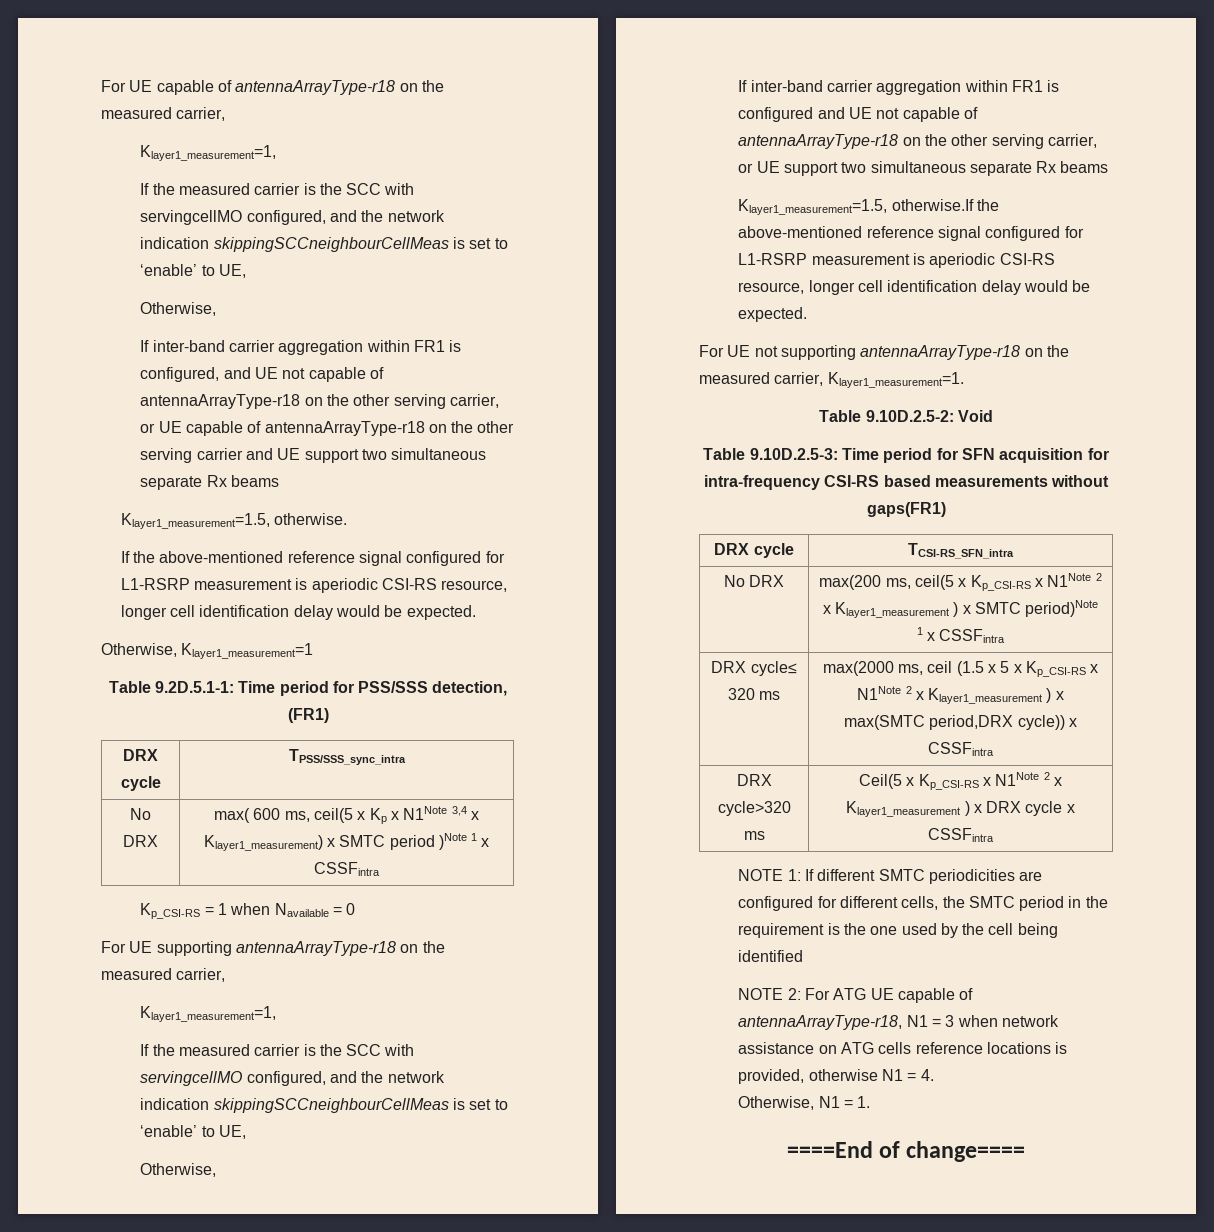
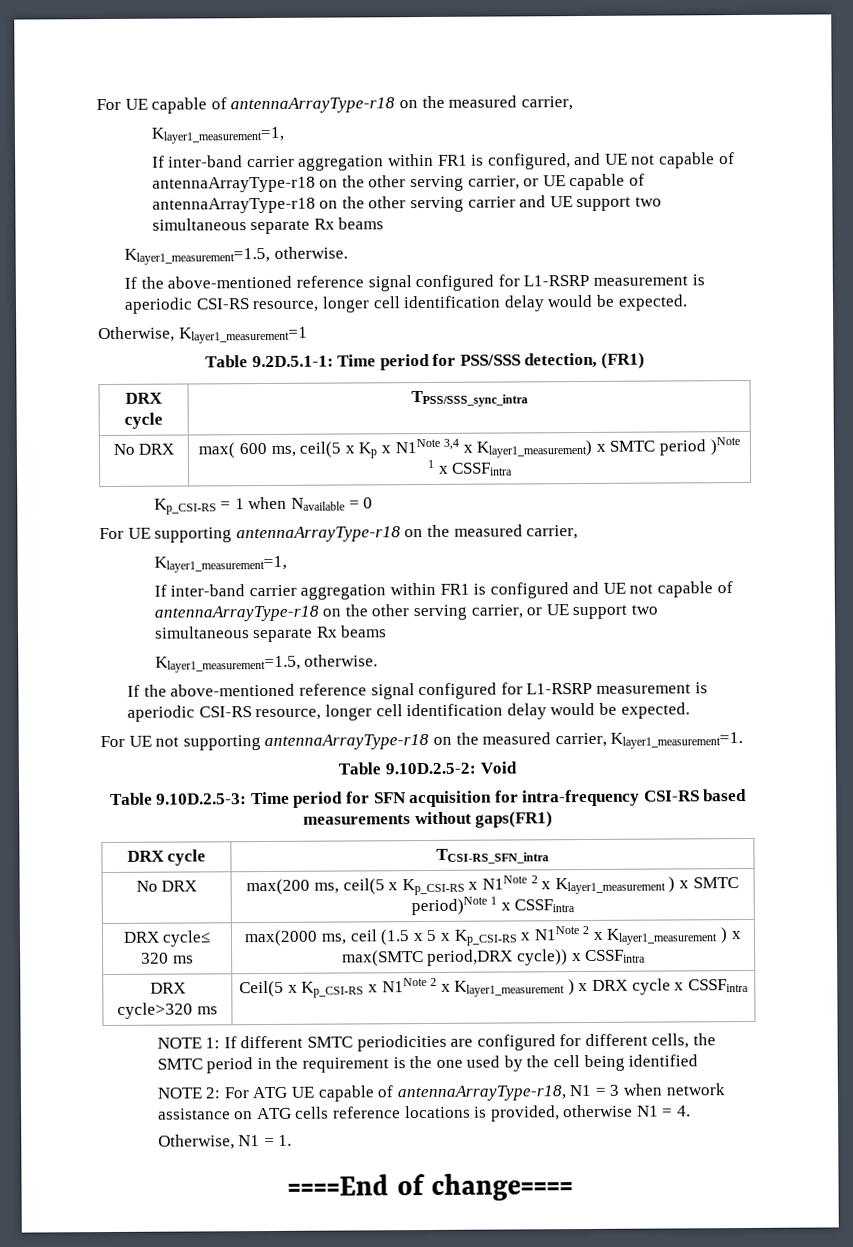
  For UE capable of antennaArrayType-r18 on the measured carrier,
  Klayer1_measurement=1,
- If the measured carrier is the SCC with servingcellMO configured, and the network indication skippingSCCneighbourCellMeas is set to ‘enable’ to UE,
- Otherwise,
  For UE supporting antennaArrayType-r18 on the measured carrier,
  Klayer1_measurement=1,
- If the measured carrier is the SCC with servingcellMO configured, and the network indication skippingSCCneighbourCellMeas is set to ‘enable’ to UE,
- Otherwise,
  If inter-band carrier aggregation within FR1 is configured and UE not capable of antennaArrayType-r18 on the other serving carrier, or UE support two simultaneous separate Rx beams
- Klayer1_measurement=1.5, otherwise.If the above-mentioned reference signal configured for L1-RSRP measurement is aperiodic CSI-RS resource, longer cell identification delay would be expected.
+ Klayer1_measurement=1.5, otherwise.
+ If the above-mentioned reference signal configured for L1-RSRP measurement is aperiodic CSI-RS resource, longer cell identification delay would be expected.

